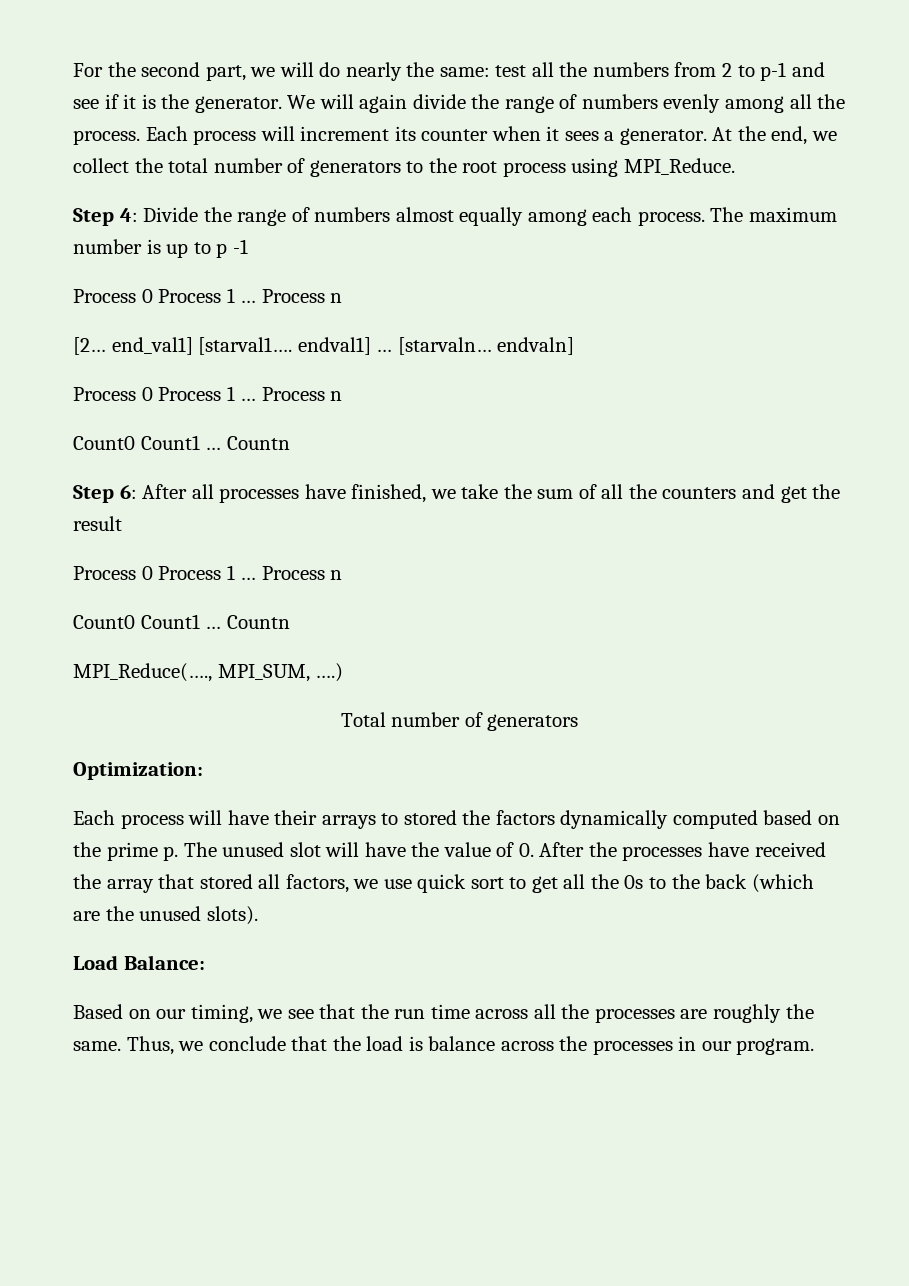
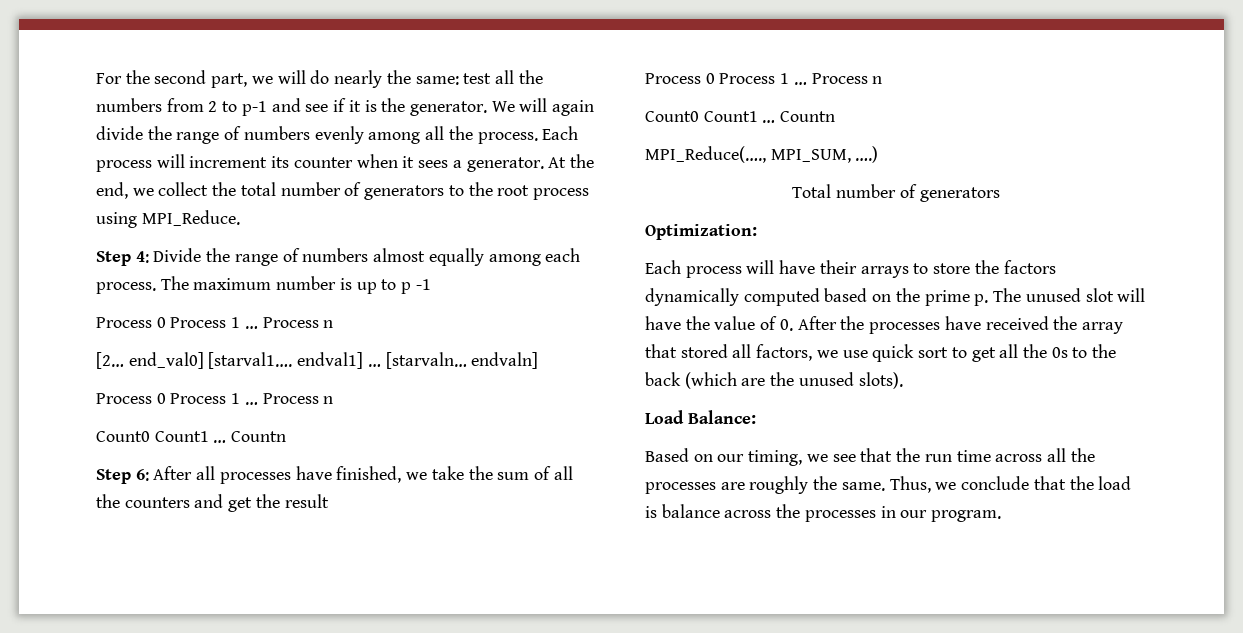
- [2… end_val1] [starval1…. endval1] …
+ [2… end_val0] [starval1…. endval1] …
- Each process will have their arrays to stored the factors dynamically computed based on the prime p. The unused slot will have the value of 0. After the processes have received the array that stored all factors, we use quick sort to get all the 0s to the back (which are the unused slots).
+ Each process will have their arrays to store the factors dynamically computed based on the prime p. The unused slot will have the value of 0. After the processes have received the array that stored all factors, we use quick sort to get all the 0s to the back (which are the unused slots).

